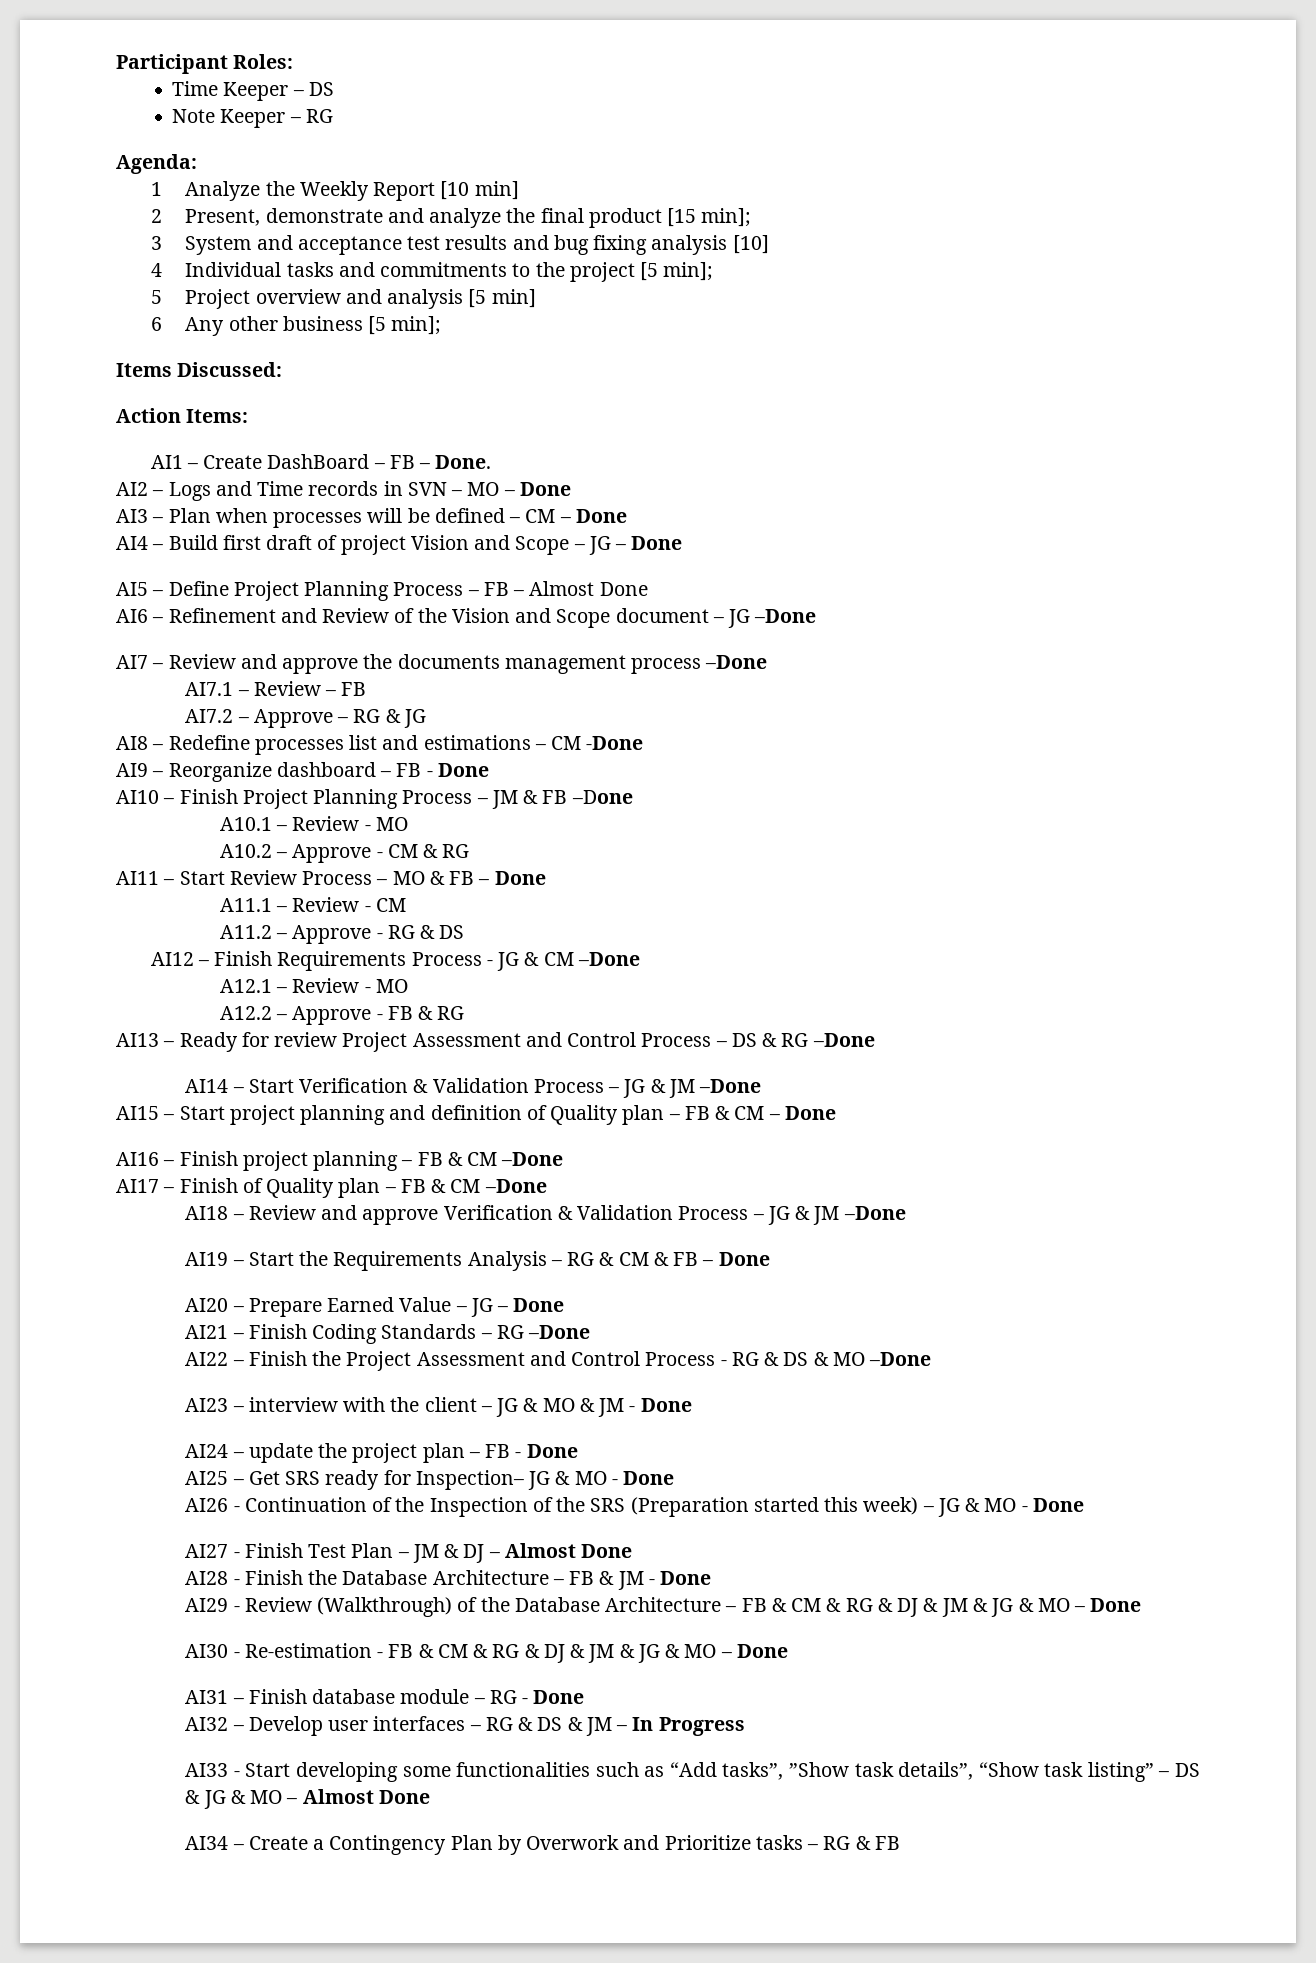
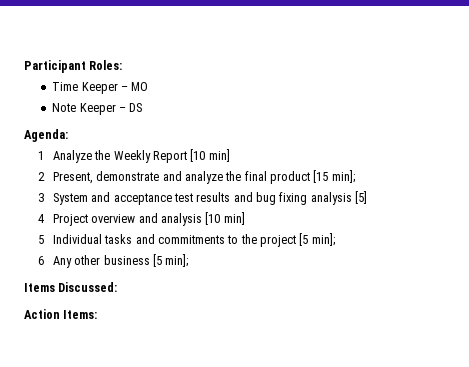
- Time Keeper – DS
+ Time Keeper – MO
- Note Keeper – RG
+ Note Keeper – DS
- 3 System and acceptance test results and bug fixing analysis [10]
- 4 Individual tasks and commitments to the project [5 min];
+ 3 System and acceptance test results and bug fixing analysis [5]
+ 4 Project overview and analysis [10 min]
+ 5 Individual tasks and commitments to the project [5 min];
- 5 Project overview and analysis [5 min]
- AI1 – Create DashBoard – FB – Done.
- AI2 – Logs and Time records in SVN – MO – Done
- AI3 – Plan when processes will be defined – CM – Done
- AI4 – Build first draft of project Vision and Scope – JG – Done
- AI5 – Define Project Planning Process – FB – Almost Done
- AI6 – Refinement and Review of the Vision and Scope document – JG –Done
- AI7 – Review and approve the documents management process –Done
- AI7.1 – Review – FB
- AI7.2 – Approve – RG & JG
- AI8 – Redefine processes list and estimations – CM -Done
- AI9 – Reorganize dashboard – FB - Done
- AI10 – Finish Project Planning Process – JM & FB –Done
- A10.1 – Review - MO
- A10.2 – Approve - CM & RG
- AI11 – Start Review Process – MO & FB – Done
- A11.1 – Review - CM
- A11.2 – Approve - RG & DS
- AI12 – Finish Requirements Process - JG & CM –Done
- A12.1 – Review - MO
- A12.2 – Approve - FB & RG
- AI13 – Ready for review Project Assessment and Control Process – DS & RG –Done
- AI14 – Start Verification & Validation Process – JG & JM –Done
- AI15 – Start project planning and definition of Quality plan – FB & CM – Done
- AI16 – Finish project planning – FB & CM –Done
- AI17 – Finish of Quality plan – FB & CM –Done
- AI18 – Review and approve Verification & Validation Process – JG & JM –Done
- AI19 – Start the Requirements Analysis – RG & CM & FB – Done
- AI20 – Prepare Earned Value – JG – Done
- AI21 – Finish Coding Standards – RG –Done
- AI22 – Finish the Project Assessment and Control Process - RG & DS & MO –Done
- AI23 – interview with the client – JG & MO & JM - Done
- AI24 – update the project plan – FB - Done
- AI25 – Get SRS ready for Inspection– JG & MO - Done
- AI26 - Continuation of the Inspection of the SRS (Preparation started this week) – JG & MO - Done
- AI27 - Finish Test Plan – JM & DJ – Almost Done
- AI28 - Finish the Database Architecture – FB & JM - Done
- AI29 - Review (Walkthrough) of the Database Architecture – FB & CM & RG & DJ & JM & JG & MO – Done
- AI30 - Re-estimation - FB & CM & RG & DJ & JM & JG & MO – Done
- AI31 – Finish database module – RG - Done
- AI32 – Develop user interfaces – RG & DS & JM – In Progress
- AI33 - Start developing some functionalities such as “Add tasks”, ”Show task details”, “Show task listing” – DS & JG & MO – Almost Done
- AI34 – Create a Contingency Plan by Overwork and Prioritize tasks – RG & FB

